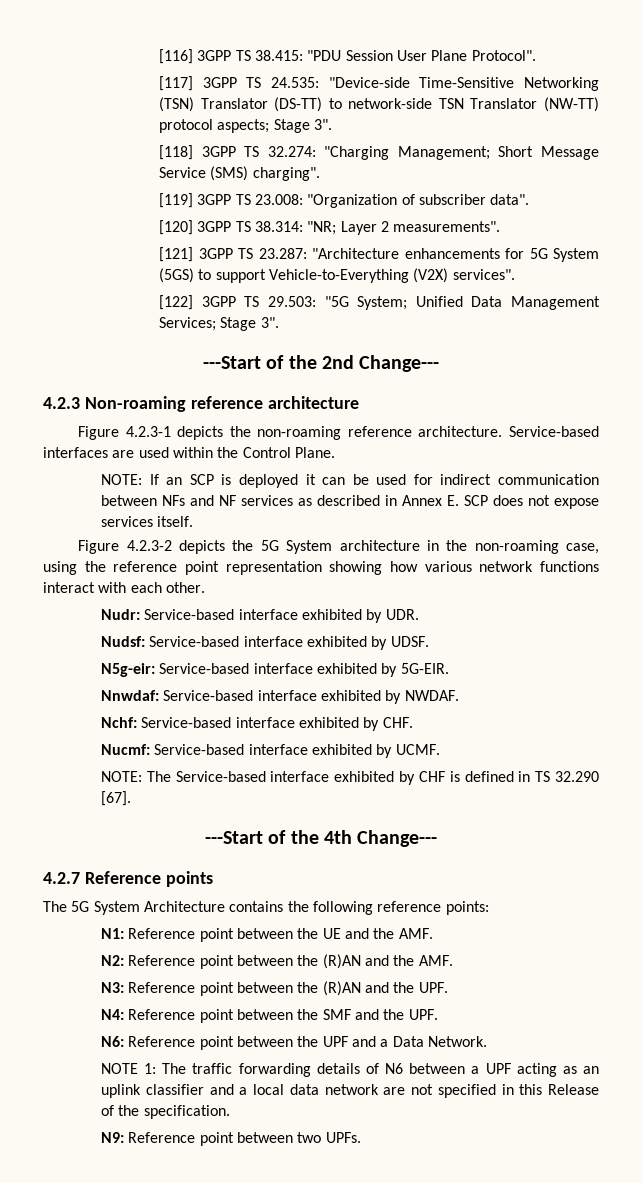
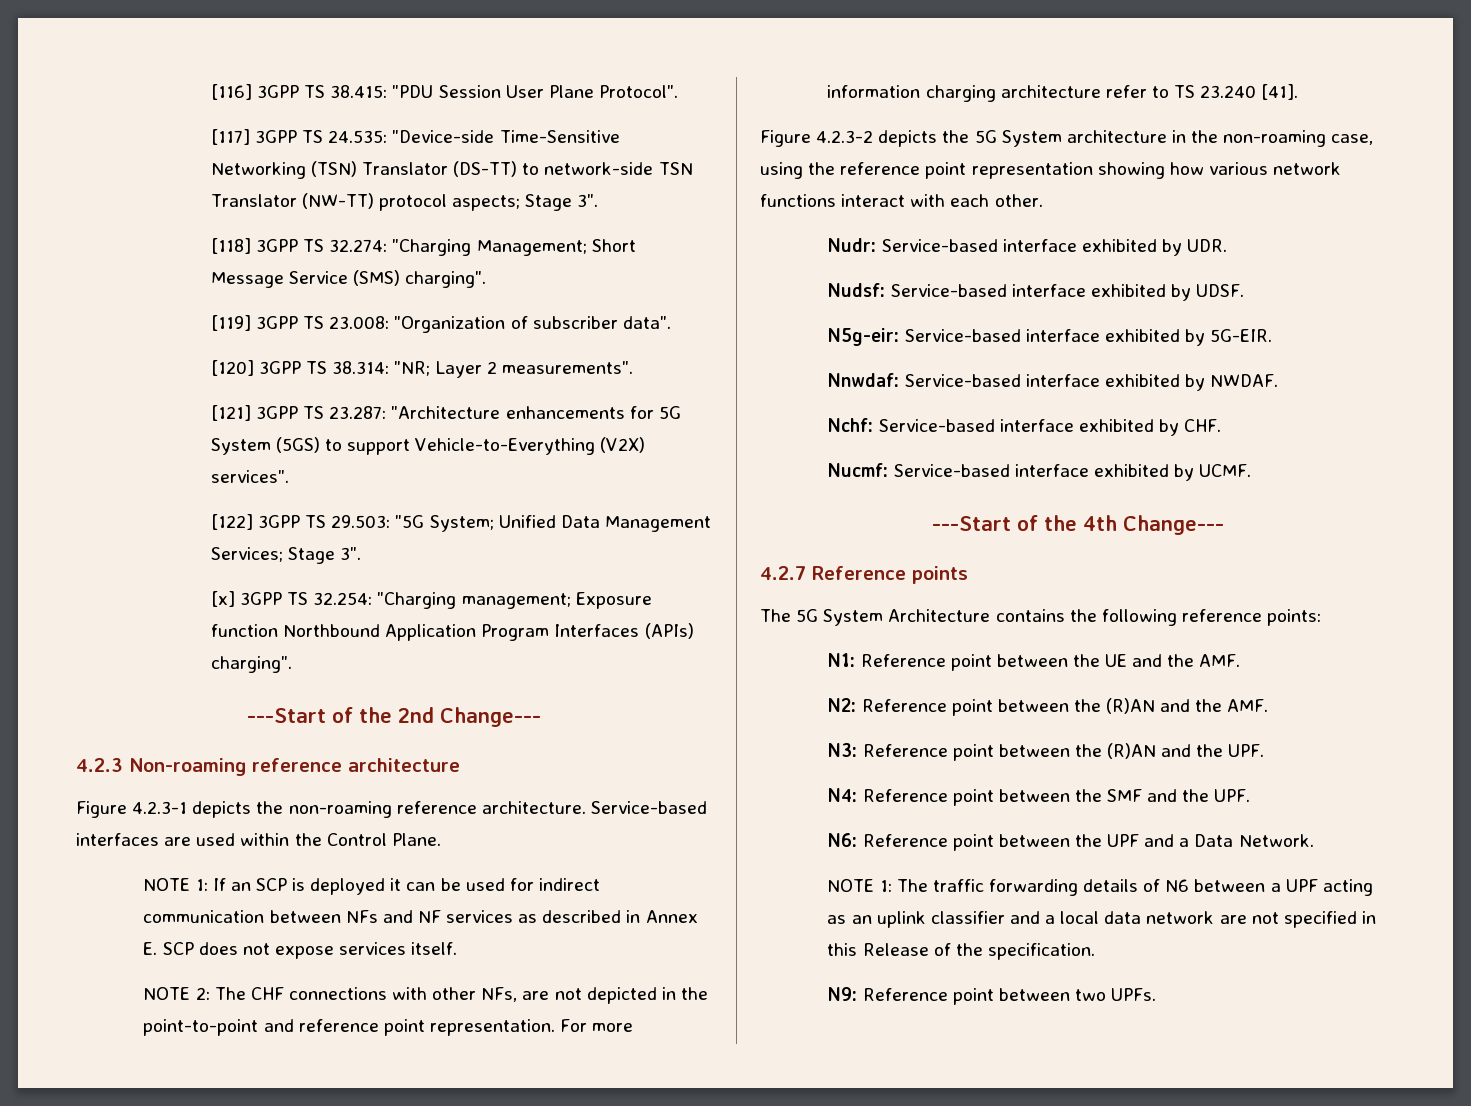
+ [x] 3GPP TS 32.254: "Charging management; Exposure function Northbound Application Program Interfaces (APIs) charging".
- NOTE: If an SCP is deployed it can be used for indirect communication between NFs and NF services as described in Annex E. SCP does not expose services itself.
+ NOTE 1: If an SCP is deployed it can be used for indirect communication between NFs and NF services as described in Annex E. SCP does not expose services itself.
+ NOTE 2: The CHF connections with other NFs, are not depicted in the point-to-point and reference point representation. For more information charging architecture refer to TS 23.240 [41].
- NOTE: The Service-based interface exhibited by CHF is defined in TS 32.290 [67].

